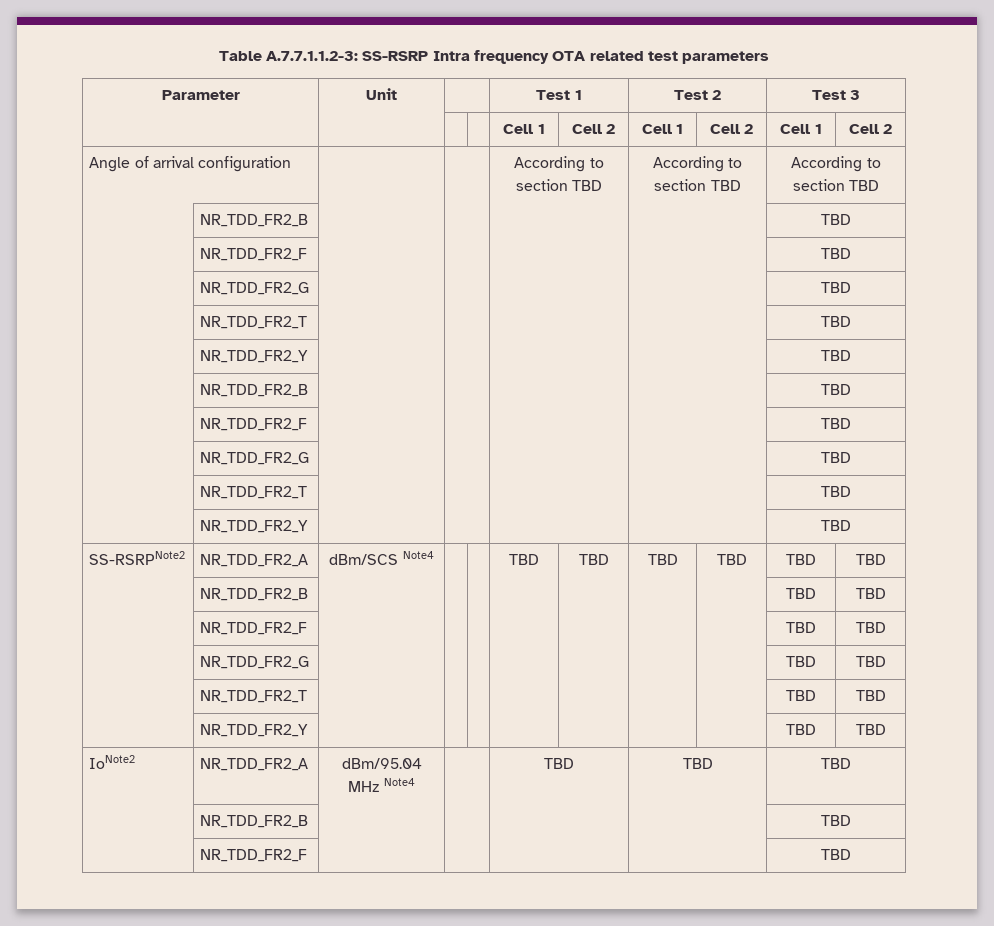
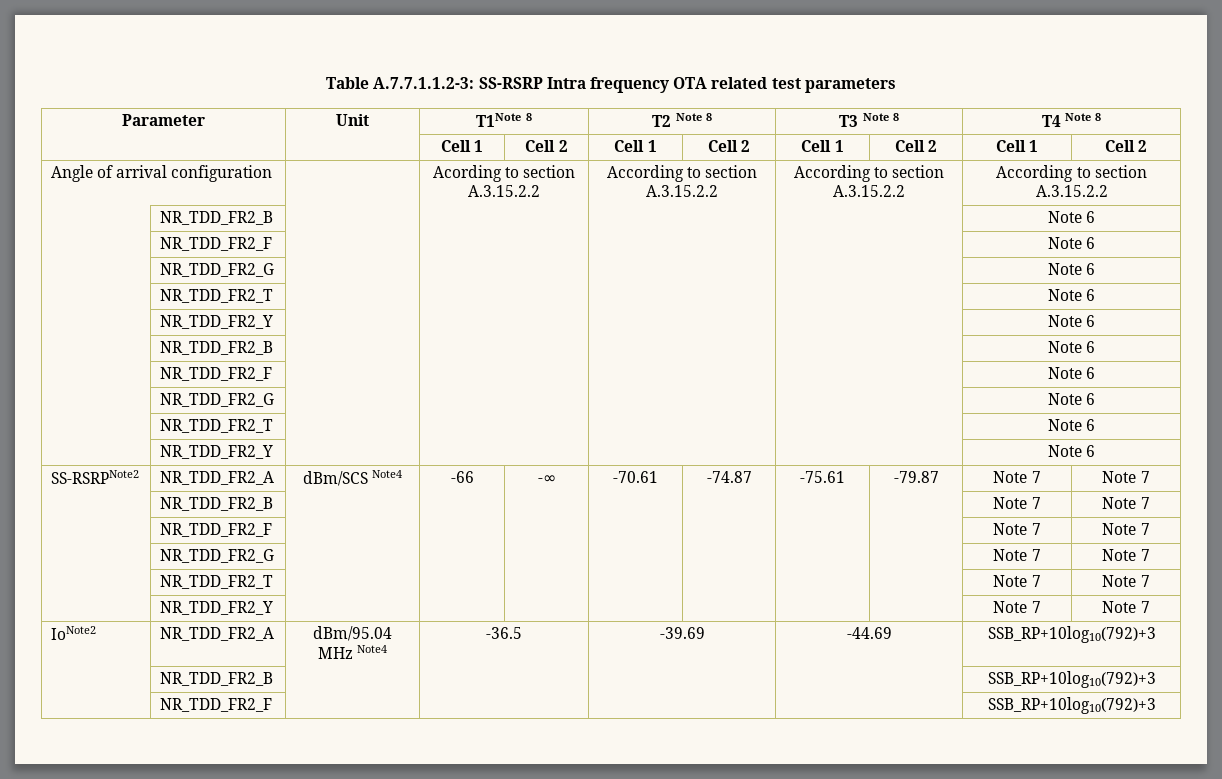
- Parameter | Unit | | Test 1 | Test 2 | Test 3
- | | | | Cell 1 | Cell 2 | Cell 1 | Cell 2 | Cell 1 | Cell 2
+ Parameter | Unit | T1Note 8 | T2 Note 8 | T3 Note 8 | T4 Note 8
+ | | Cell 1 | Cell 2 | Cell 1 | Cell 2 | Cell 1 | Cell 2 | Cell 1 | Cell 2
- Angle of arrival configuration | | | According to section TBD | According to section TBD | According to section TBD
- | NR_TDD_FR2_B | | | | | TBD
- | NR_TDD_FR2_F | | | | | TBD
- | NR_TDD_FR2_G | | | | | TBD
- | NR_TDD_FR2_T | | | | | TBD
- | NR_TDD_FR2_Y | | | | | TBD
- | NR_TDD_FR2_B | | | | | TBD
- | NR_TDD_FR2_F | | | | | TBD
- | NR_TDD_FR2_G | | | | | TBD
- | NR_TDD_FR2_T | | | | | TBD
- | NR_TDD_FR2_Y | | | | | TBD
+ Angle of arrival configuration | | Acording to section A.3.15.2.2 | According to section A.3.15.2.2 | According to section A.3.15.2.2 | According to section A.3.15.2.2
+ | NR_TDD_FR2_B | | | | | Note 6
+ | NR_TDD_FR2_F | | | | | Note 6
+ | NR_TDD_FR2_G | | | | | Note 6
+ | NR_TDD_FR2_T | | | | | Note 6
+ | NR_TDD_FR2_Y | | | | | Note 6
+ | NR_TDD_FR2_B | | | | | Note 6
+ | NR_TDD_FR2_F | | | | | Note 6
+ | NR_TDD_FR2_G | | | | | Note 6
+ | NR_TDD_FR2_T | | | | | Note 6
+ | NR_TDD_FR2_Y | | | | | Note 6
- SS-RSRPNote2 | NR_TDD_FR2_A | dBm/SCS Note4 | | | TBD | TBD | TBD | TBD | TBD | TBD
- | NR_TDD_FR2_B | | | | | | | | TBD | TBD
- | NR_TDD_FR2_F | | | | | | | | TBD | TBD
- | NR_TDD_FR2_G | | | | | | | | TBD | TBD
- | NR_TDD_FR2_T | | | | | | | | TBD | TBD
- | NR_TDD_FR2_Y | | | | | | | | TBD | TBD
+ SS-RSRPNote2 | NR_TDD_FR2_A | dBm/SCS Note4 | -66 | -∞ | -70.61 | -74.87 | -75.61 | -79.87 | Note 7 | Note 7
+ | NR_TDD_FR2_B | | | | | | | | Note 7 | Note 7
+ | NR_TDD_FR2_F | | | | | | | | Note 7 | Note 7
+ | NR_TDD_FR2_G | | | | | | | | Note 7 | Note 7
+ | NR_TDD_FR2_T | | | | | | | | Note 7 | Note 7
+ | NR_TDD_FR2_Y | | | | | | | | Note 7 | Note 7
- IoNote2 | NR_TDD_FR2_A | dBm/95.04 MHz Note4 | | TBD | TBD | TBD
- | NR_TDD_FR2_B | | | | | TBD
- | NR_TDD_FR2_F | | | | | TBD
+ IoNote2 | NR_TDD_FR2_A | dBm/95.04 MHz Note4 | -36.5 | -39.69 | -44.69 | SSB_RP+10log10(792)+3
+ | NR_TDD_FR2_B | | | | | SSB_RP+10log10(792)+3
+ | NR_TDD_FR2_F | | | | | SSB_RP+10log10(792)+3

